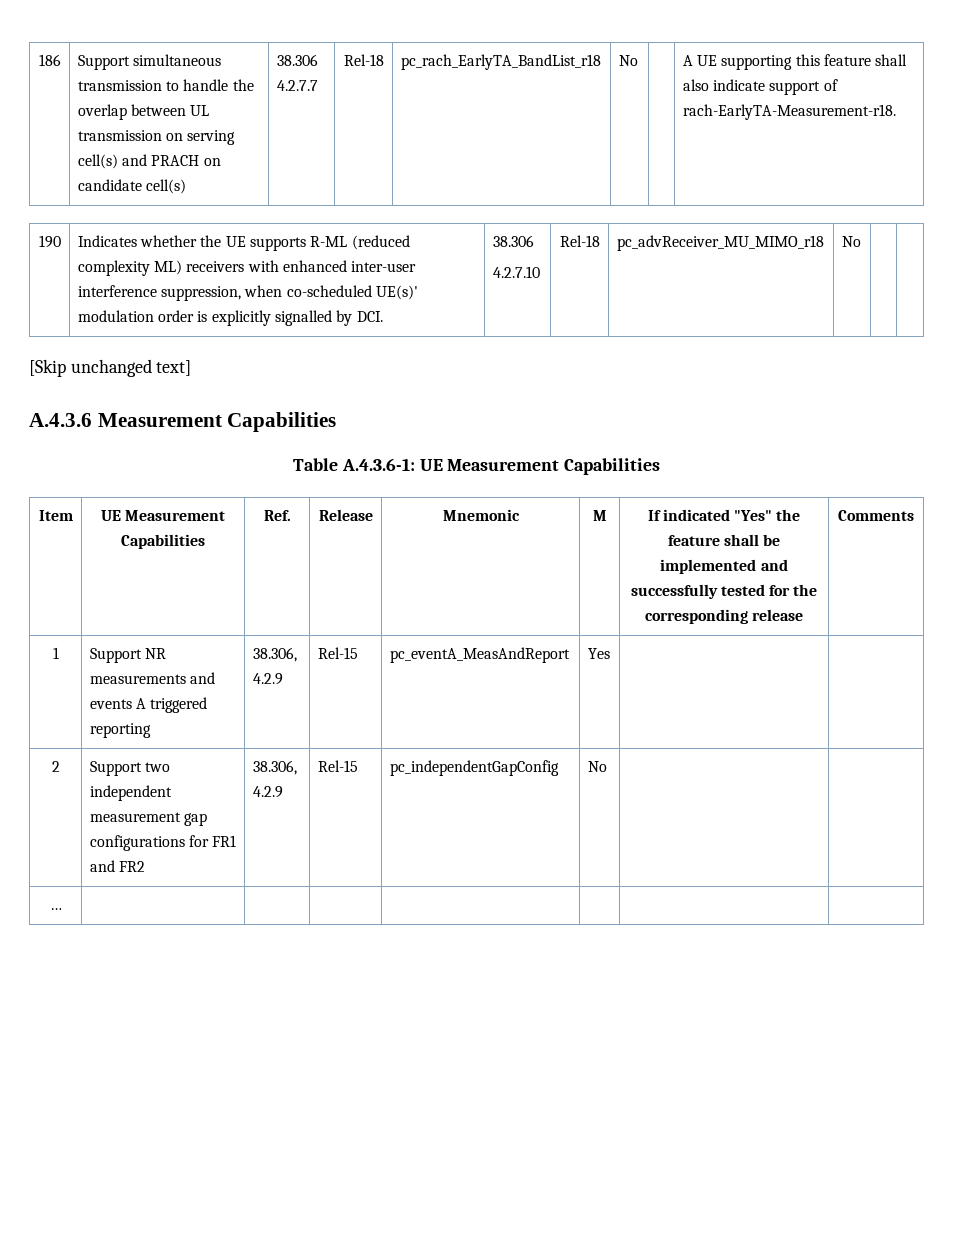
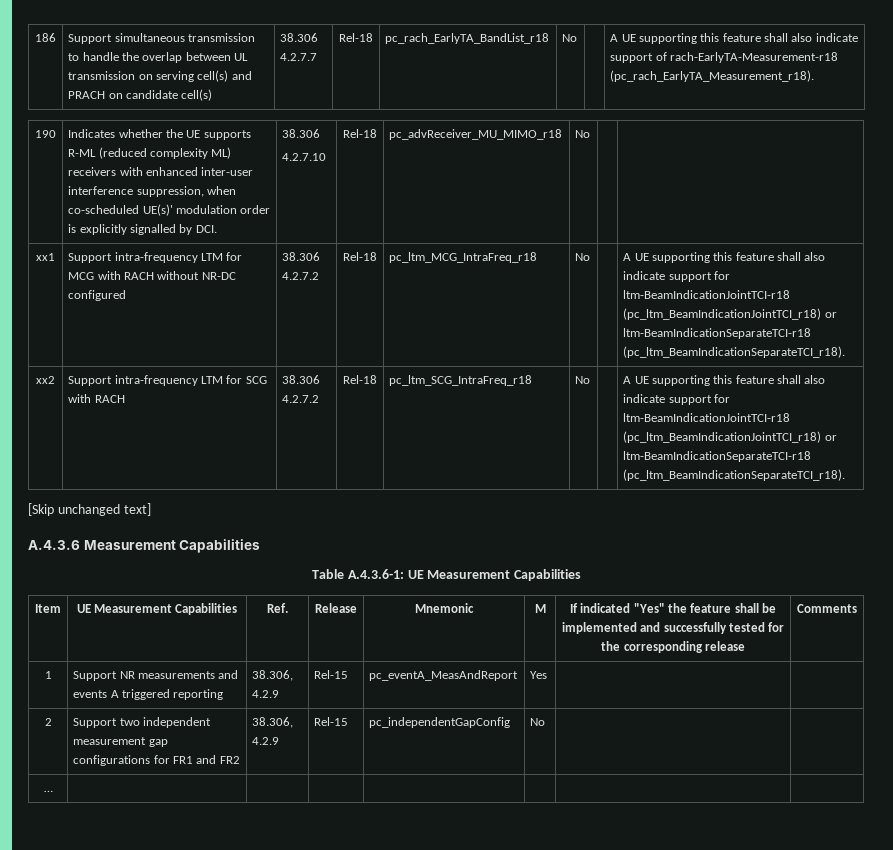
- 186 | Support simultaneous transmission to handle the overlap between UL transmission on serving cell(s) and PRACH on candidate cell(s) | 38.306 4.2.7.7 | Rel-18 | pc_rach_EarlyTA_BandList_r18 | No | | A UE supporting this feature shall also indicate support of rach-EarlyTA-Measurement-r18.
+ 186 | Support simultaneous transmission to handle the overlap between UL transmission on serving cell(s) and PRACH on candidate cell(s) | 38.306 4.2.7.7 | Rel-18 | pc_rach_EarlyTA_BandList_r18 | No | | A UE supporting this feature shall also indicate support of rach-EarlyTA-Measurement-r18 (pc_rach_EarlyTA_Measurement_r18).
+ xx1 | Support intra-frequency LTM for MCG with RACH without NR-DC configured | 38.306 4.2.7.2 | Rel-18 | pc_ltm_MCG_IntraFreq_r18 | No | | A UE supporting this feature shall also indicate support for ltm-BeamIndicationJointTCI-r18 (pc_ltm_BeamIndicationJointTCI_r18) or ltm-BeamIndicationSeparateTCI-r18 (pc_ltm_BeamIndicationSeparateTCI_r18).
+ xx2 | Support intra-frequency LTM for SCG with RACH | 38.306 4.2.7.2 | Rel-18 | pc_ltm_SCG_IntraFreq_r18 | No | | A UE supporting this feature shall also indicate support for ltm-BeamIndicationJointTCI-r18 (pc_ltm_BeamIndicationJointTCI_r18) or ltm-BeamIndicationSeparateTCI-r18 (pc_ltm_BeamIndicationSeparateTCI_r18).

